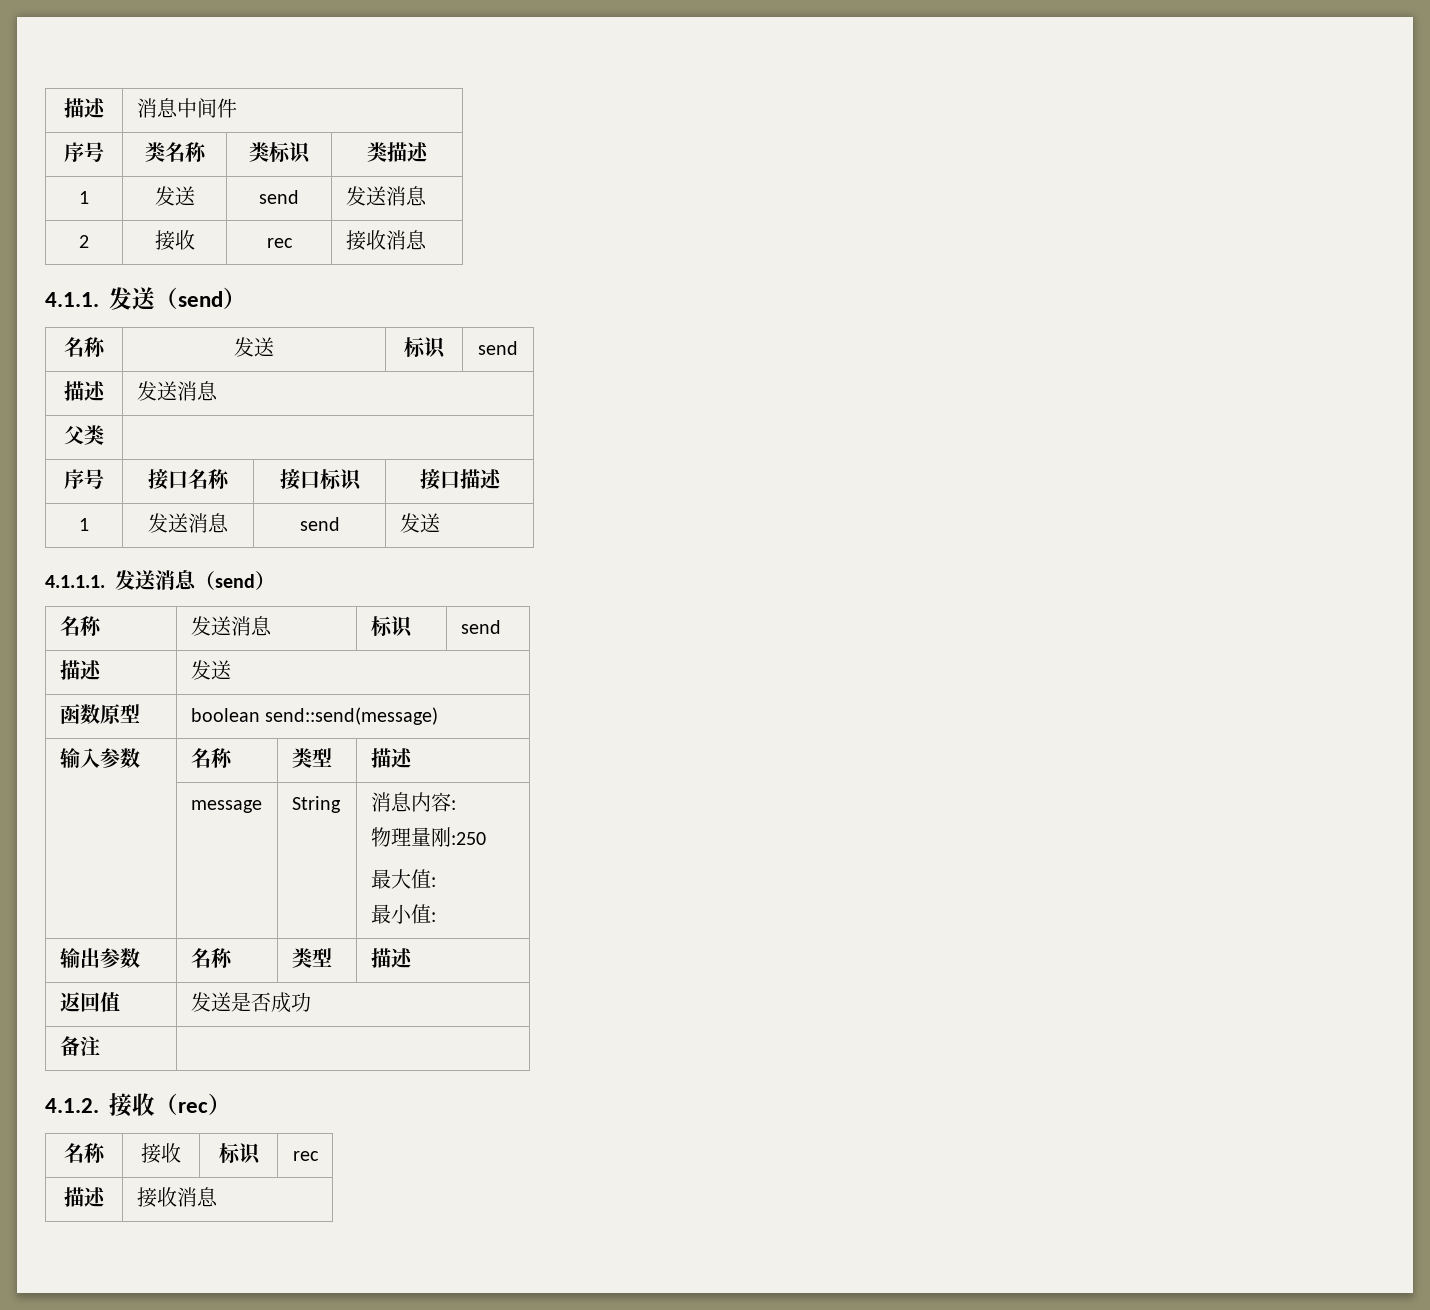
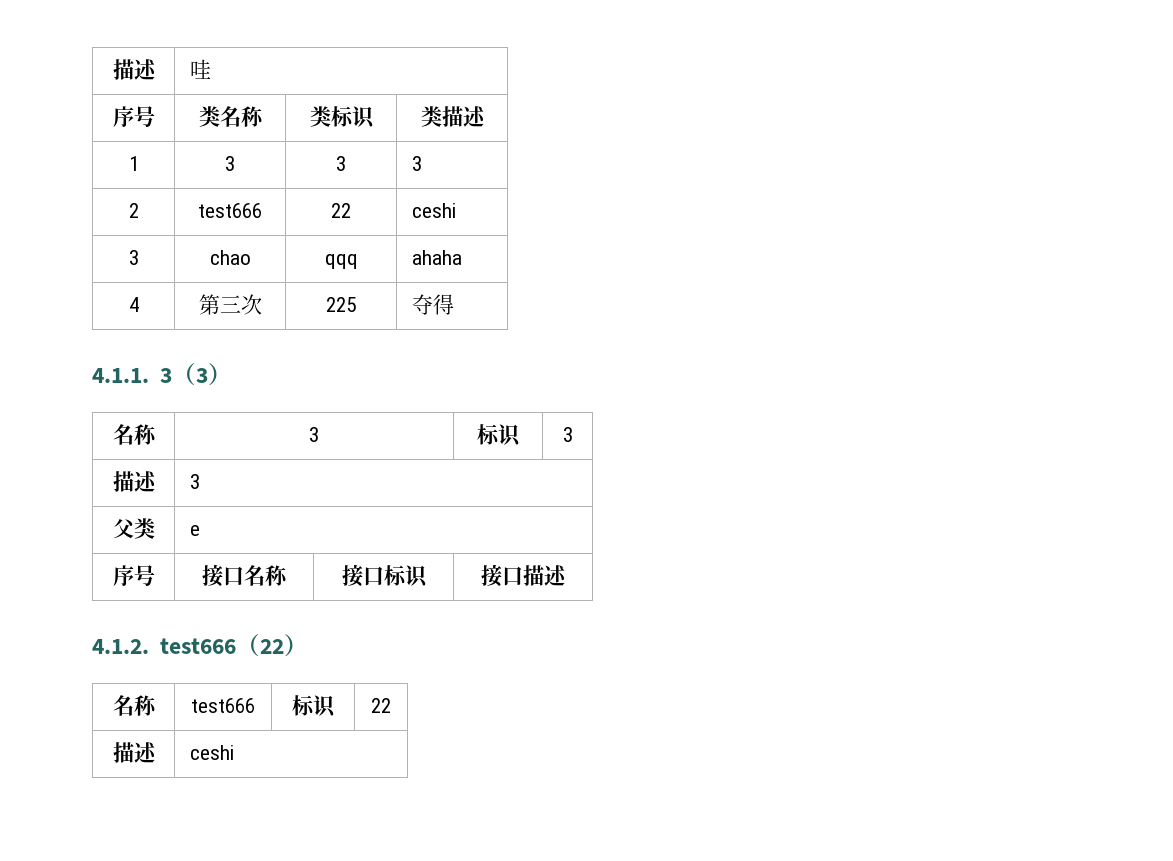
- 描述 | 消息中间件
+ 描述 | 哇
- 1 | 发送 | send | 发送消息
- 2 | 接收 | rec | 接收消息
+ 1 | 3 | 3 | 3
+ 2 | test666 | 22 | ceshi
+ 3 | chao | qqq | ahaha
+ 4 | 第三次 | 225 | 夺得
- 4.1.1.发送（send）
- 名称 | 发送 | 标识 | send
- 描述 | 发送消息
+ 4.1.1. 3（3）
+ 名称 | 3 | 标识 | 3
+ 描述 | 3
- 父类 |
+ 父类 | e
- 1 | 发送消息 | send | 发送
- 4.1.1.1.发送消息（send）
- 名称 | 发送消息 | 标识 | send
- 描述 | 发送
- 函数原型 | boolean send::send(message)
- 输入参数 | 名称 | 类型 | 描述
- | message | String | 消息内容:
- 物理量刚:250
- 最大值:
- 最小值:
- 输出参数 | 名称 | 类型 | 描述
- 返回值 | 发送是否成功
- 备注 |
- 4.1.2.接收（rec）
- 名称 | 接收 | 标识 | rec
- 描述 | 接收消息
+ 4.1.2. test666（22）
+ 名称 | test666 | 标识 | 22
+ 描述 | ceshi

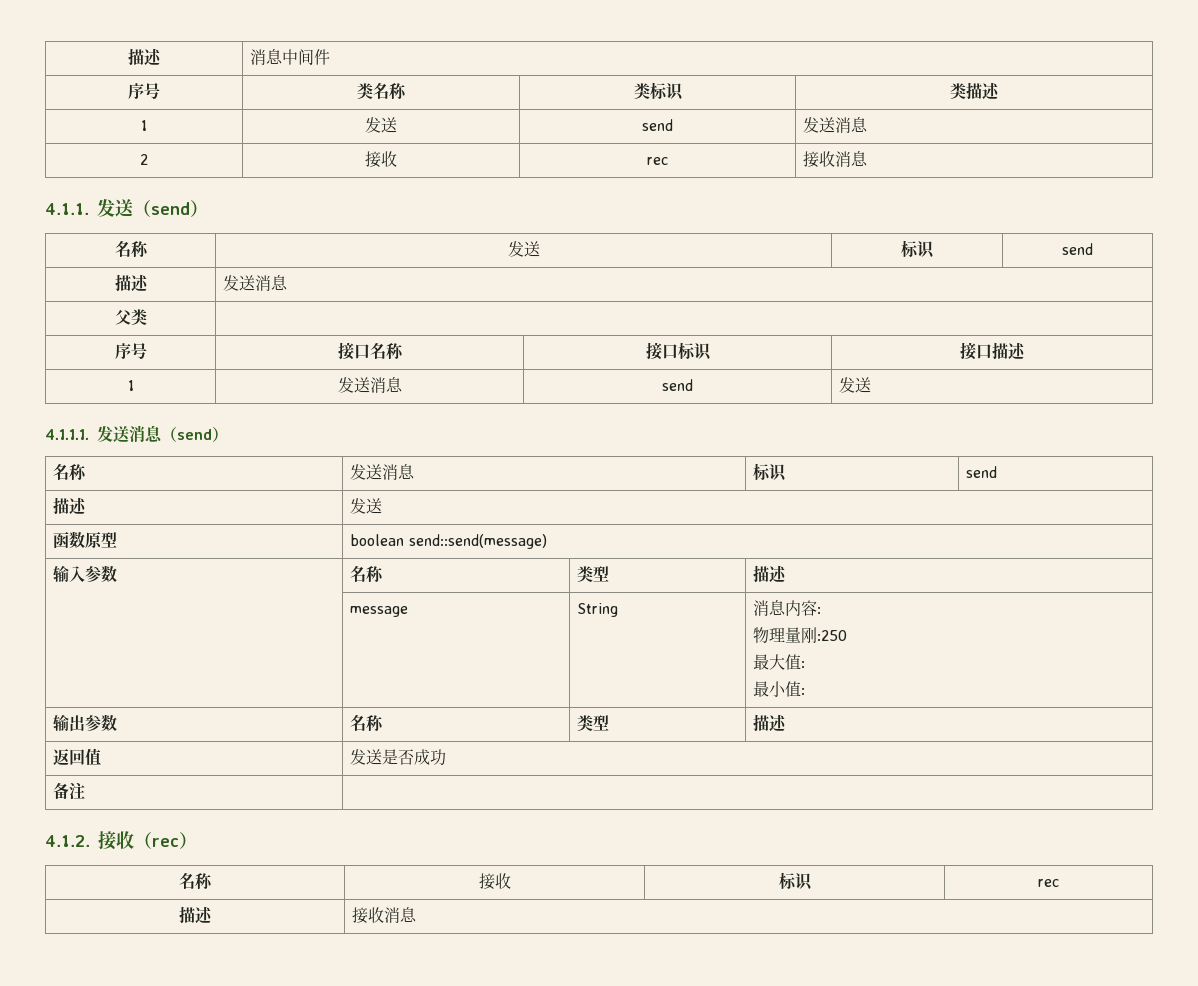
- 描述 | 哇
+ 描述 | 消息中间件
- 1 | 3 | 3 | 3
- 2 | test666 | 22 | ceshi
- 3 | chao | qqq | ahaha
- 4 | 第三次 | 225 | 夺得
+ 1 | 发送 | send | 发送消息
+ 2 | 接收 | rec | 接收消息
- 4.1.1. 3（3）
- 名称 | 3 | 标识 | 3
- 描述 | 3
+ 4.1.1.发送（send）
+ 名称 | 发送 | 标识 | send
+ 描述 | 发送消息
- 父类 | e
+ 父类 |
- 4.1.2. test666（22）
- 名称 | test666 | 标识 | 22
- 描述 | ceshi
+ 1 | 发送消息 | send | 发送
+ 4.1.1.1.发送消息（send）
+ 名称 | 发送消息 | 标识 | send
+ 描述 | 发送
+ 函数原型 | boolean send::send(message)
+ 输入参数 | 名称 | 类型 | 描述
+ | message | String | 消息内容:
+ 物理量刚:250
+ 最大值:
+ 最小值:
+ 输出参数 | 名称 | 类型 | 描述
+ 返回值 | 发送是否成功
+ 备注 |
+ 4.1.2.接收（rec）
+ 名称 | 接收 | 标识 | rec
+ 描述 | 接收消息

